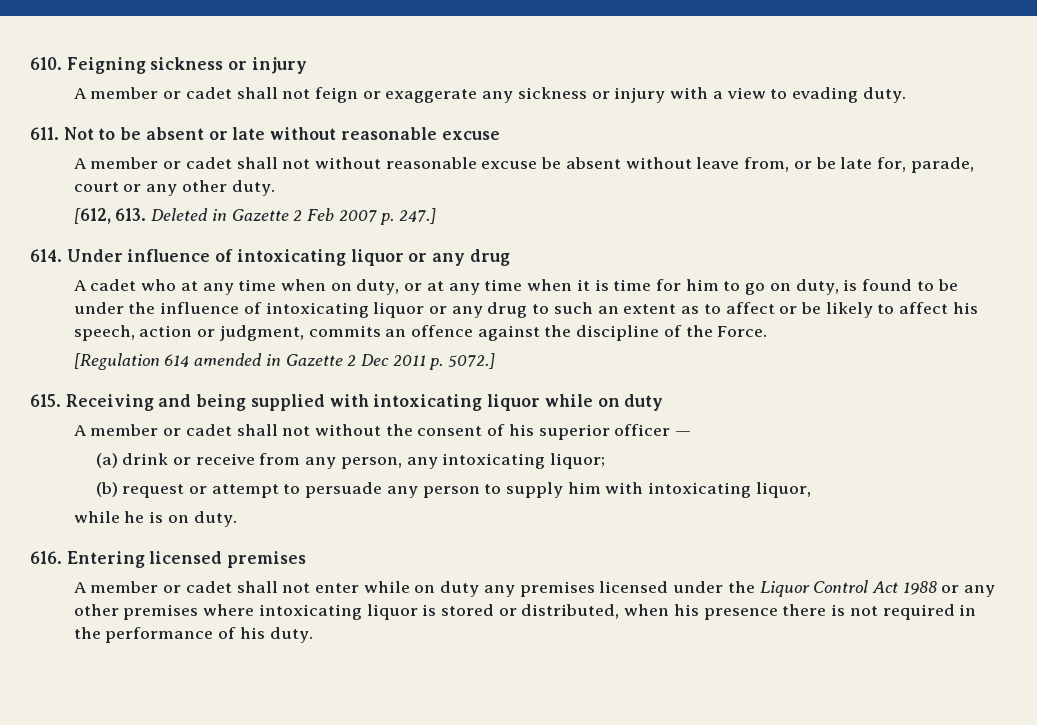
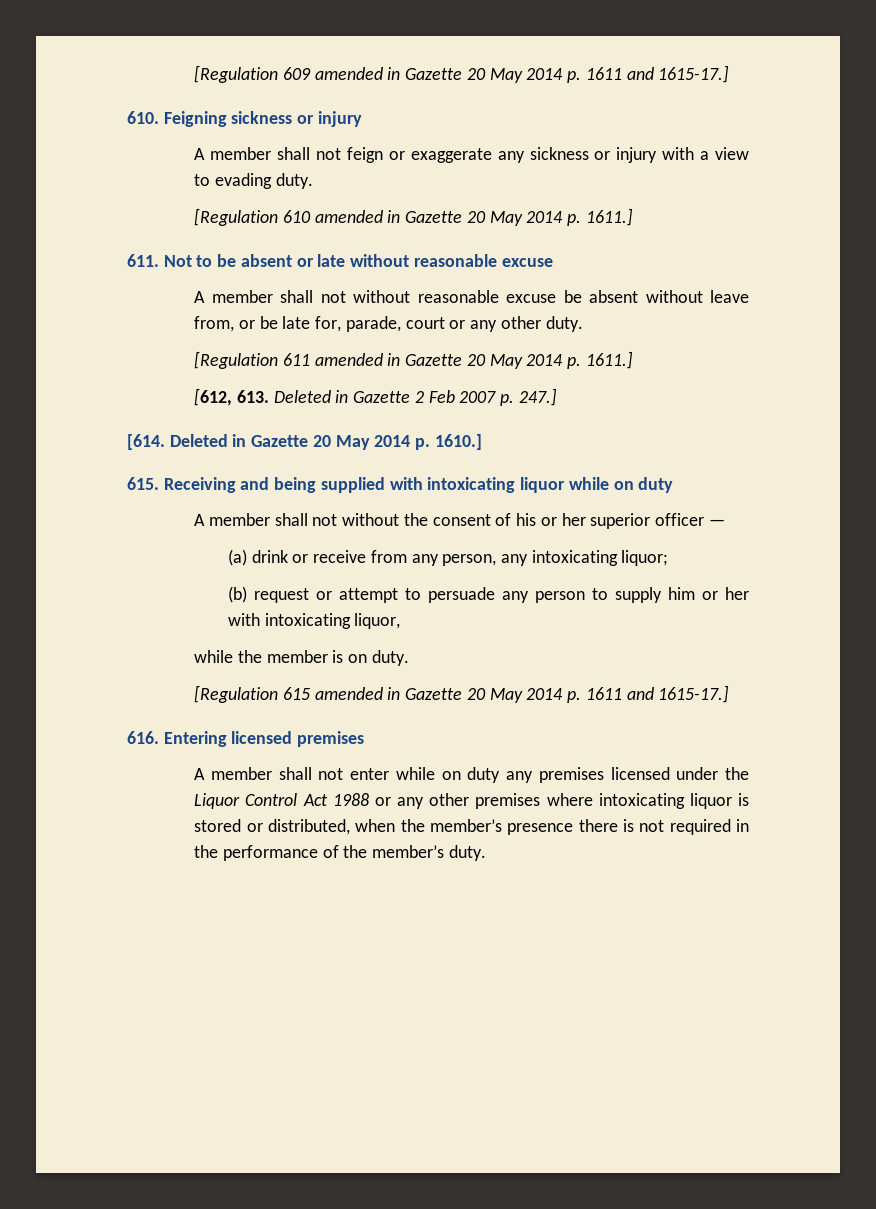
+ [Regulation 609 amended in Gazette 20 May 2014 p. 1611 and 1615-17.]
- A member or cadet shall not feign or exaggerate any sickness or injury with a view to evading duty.
+ A member shall not feign or exaggerate any sickness or injury with a view to evading duty.
+ [Regulation 610 amended in Gazette 20 May 2014 p. 1611.]
- A member or cadet shall not without reasonable excuse be absent without leave from, or be late for, parade, court or any other duty.
+ A member shall not without reasonable excuse be absent without leave from, or be late for, parade, court or any other duty.
+ [Regulation 611 amended in Gazette 20 May 2014 p. 1611.]
- 614. Under influence of intoxicating liquor or any drug
- A cadet who at any time when on duty, or at any time when it is time for him to go on duty, is found to be under the influence of intoxicating liquor or any drug to such an extent as to affect or be likely to affect his speech, action or judgment, commits an offence against the discipline of the Force.
- [Regulation 614 amended in Gazette 2 Dec 2011 p. 5072.]
+ [614. Deleted in Gazette 20 May 2014 p. 1610.]
- A member or cadet shall not without the consent of his superior officer —
+ A member shall not without the consent of his or her superior officer —
- (b) request or attempt to persuade any person to supply him with intoxicating liquor,
+ (b) request or attempt to persuade any person to supply him or her with intoxicating liquor,
- while he is on duty.
+ while the member is on duty.
+ [Regulation 615 amended in Gazette 20 May 2014 p. 1611 and 1615-17.]
- A member or cadet shall not enter while on duty any premises licensed under the Liquor Control Act 1988 or any other premises where intoxicating liquor is stored or distributed, when his presence there is not required in the performance of his duty.
+ A member shall not enter while on duty any premises licensed under the Liquor Control Act 1988 or any other premises where intoxicating liquor is stored or distributed, when the member’s presence there is not required in the performance of the member’s duty.

